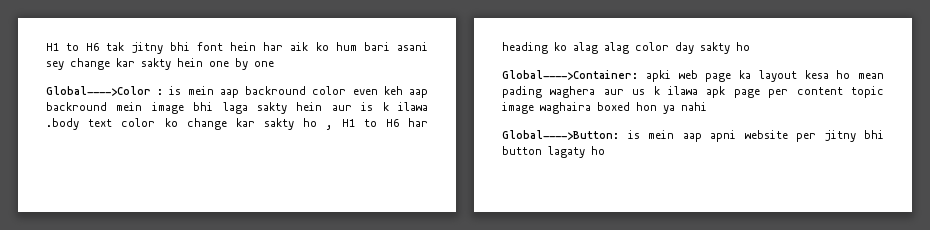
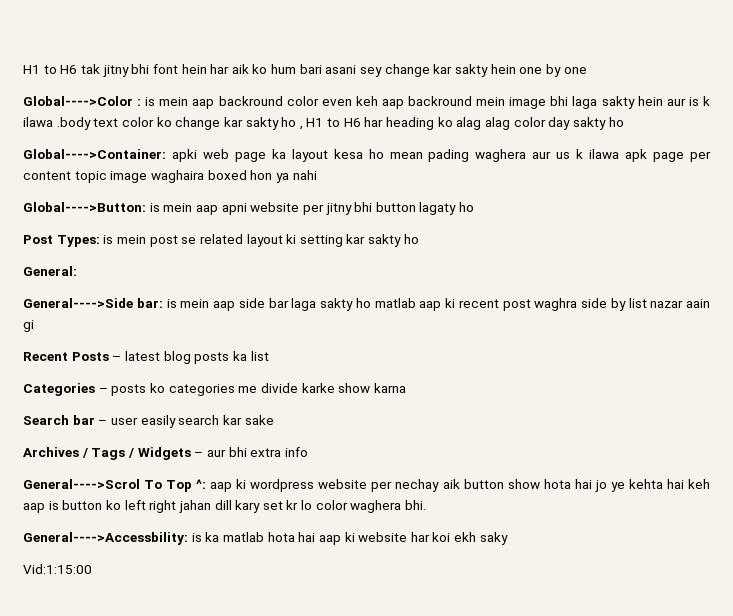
+ Post Types: is mein post se related layout ki setting kar sakty ho
+ General:
+ General---->Side bar: is mein aap side bar laga sakty ho matlab aap ki recent post waghra side by list nazar aain gi
+ Recent Posts – latest blog posts ka list
+ Categories – posts ko categories me divide karke show karna
+ Search bar – user easily search kar sake
+ Archives / Tags / Widgets – aur bhi extra info
+ General---->Scrol To Top ^: aap ki wordpress website per nechay aik button show hota hai jo ye kehta hai keh aap is button ko left right jahan dill kary set kr lo color waghera bhi.
+ General---->Accessbility: is ka matlab hota hai aap ki website har koi ekh saky
+ Vid:1:15:00

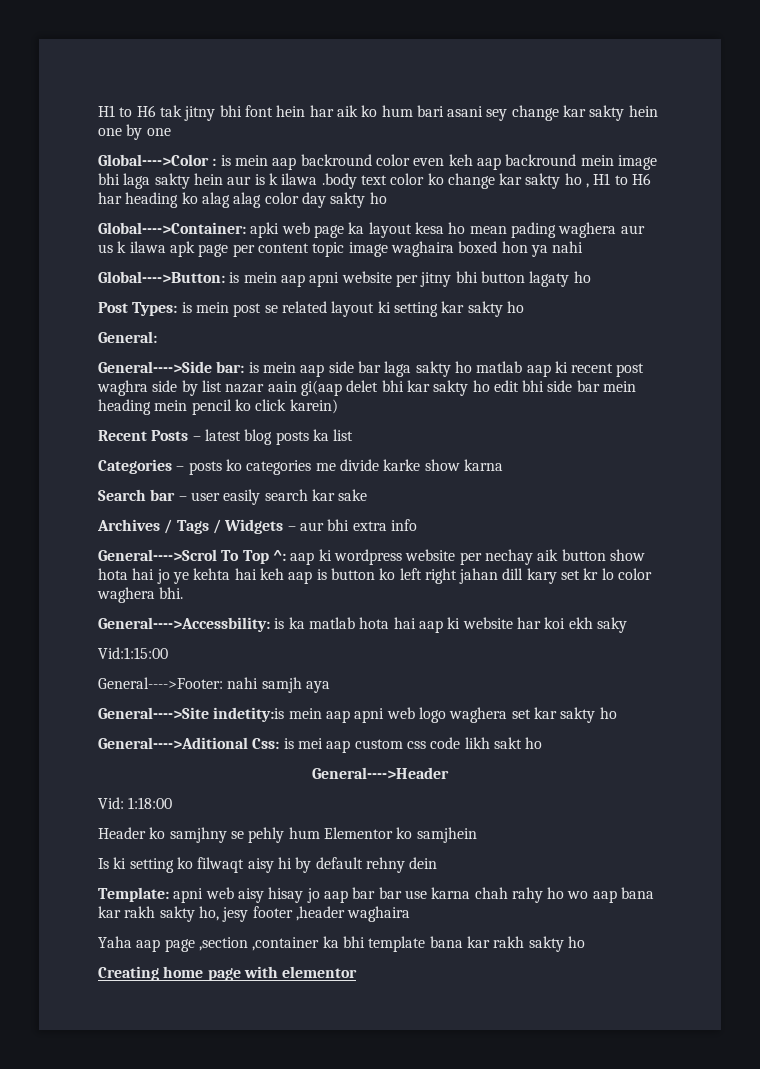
- General---->Side bar: is mein aap side bar laga sakty ho matlab aap ki recent post waghra side by list nazar aain gi
+ General---->Side bar: is mein aap side bar laga sakty ho matlab aap ki recent post waghra side by list nazar aain gi(aap delet bhi kar sakty ho edit bhi side bar mein heading mein pencil ko click karein)
+ General---->Footer: nahi samjh aya
+ General---->Site indetity:is mein aap apni web logo waghera set kar sakty ho
+ General---->Aditional Css: is mei aap custom css code likh sakt ho
+ General---->Header
+ Vid: 1:18:00
+ Header ko samjhny se pehly hum Elementor ko samjhein
+ Is ki setting ko filwaqt aisy hi by default rehny dein
+ Template: apni web aisy hisay jo aap bar bar use karna chah rahy ho wo aap bana kar rakh sakty ho, jesy footer ,header waghaira
+ Yaha aap page ,section ,container ka bhi template bana kar rakh sakty ho
+ Creating home page with elementor

